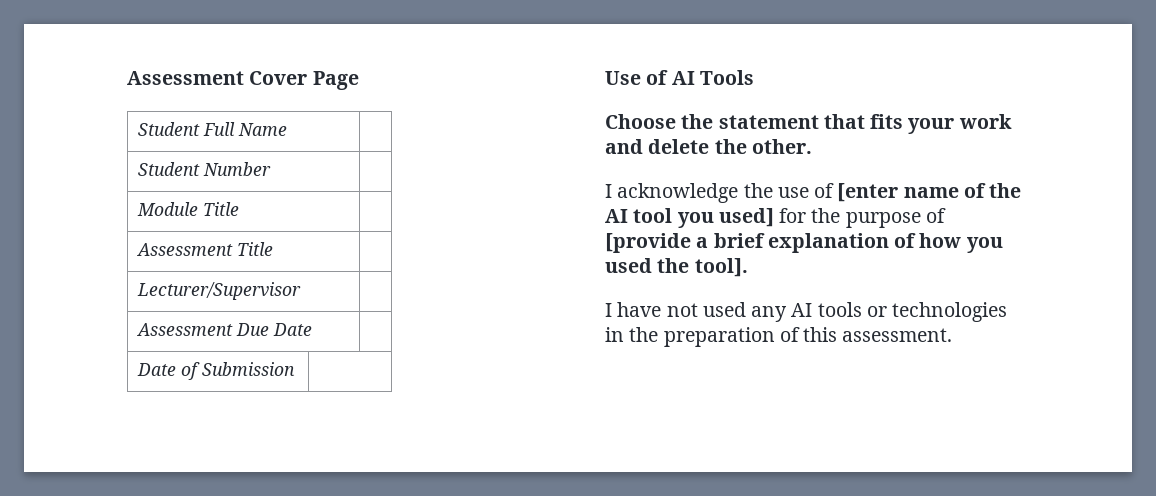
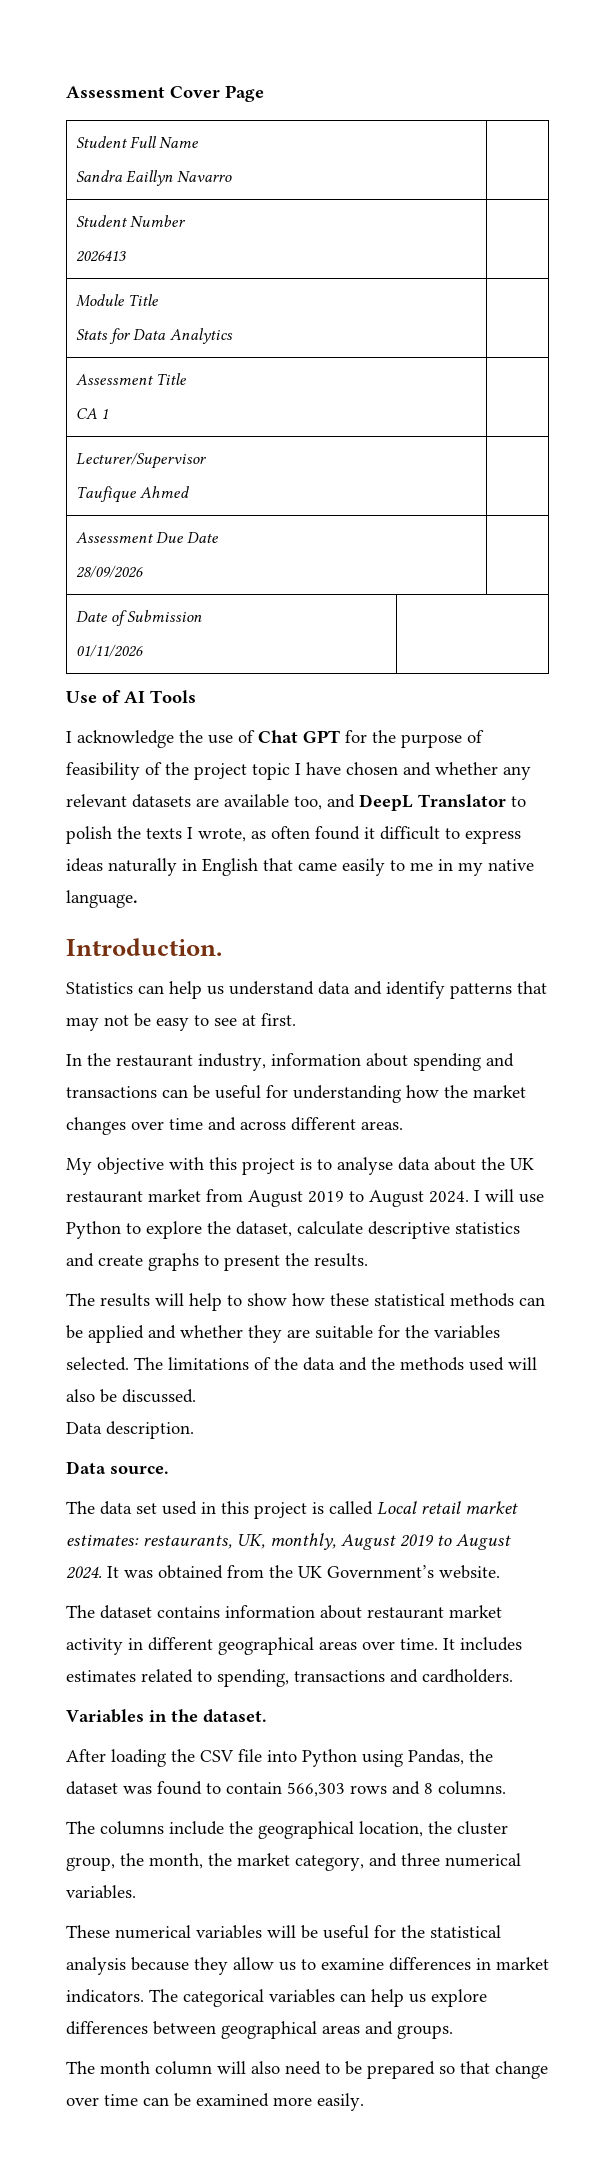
- Student Full Name |
+ Student Full Name
+ Sandra Eaillyn Navarro |
- Student Number |
+ Student Number
+ 2026413 |
- Module Title |
+ Module Title
+ Stats for Data Analytics |
- Assessment Title |
+ Assessment Title
+ CA 1 |
- Lecturer/Supervisor |
+ Lecturer/Supervisor
+ Taufique Ahmed |
- Assessment Due Date |
+ Assessment Due Date
+ 28/09/2026 |
- Date of Submission |
+ Date of Submission
+ 01/11/2026 |
- Choose the statement that fits your work and delete the other.
- I acknowledge the use of [enter name of the AI tool you used] for the purpose of [provide a brief explanation of how you used the tool].
- I have not used any AI tools or technologies in the preparation of this assessment.
+ I acknowledge the use of Chat GPT for the purpose of feasibility of the project topic I have chosen and whether any relevant datasets are available too, and DeepL Translator to polish the texts I wrote, as often found it difficult to express ideas naturally in English that came easily to me in my native language.
+ Introduction.
+ Statistics can help us understand data and identify patterns that may not be easy to see at first.
+ In the restaurant industry, information about spending and transactions can be useful for understanding how the market changes over time and across different areas.
+ My objective with this project is to analyse data about the UK restaurant market from August 2019 to August 2024. I will use Python to explore the dataset, calculate descriptive statistics and create graphs to present the results.
+ The results will help to show how these statistical methods can be applied and whether they are suitable for the variables selected. The limitations of the data and the methods used will also be discussed.
+ Data description.
+ Data source.
+ The data set used in this project is called Local retail market estimates: restaurants, UK, monthly, August 2019 to August 2024. It was obtained from the UK Government’s website.
+ The dataset contains information about restaurant market activity in different geographical areas over time. It includes estimates related to spending, transactions and cardholders.
+ Variables in the dataset.
+ After loading the CSV file into Python using Pandas, the dataset was found to contain 566,303 rows and 8 columns.
+ The columns include the geographical location, the cluster group, the month, the market category, and three numerical variables.
+ These numerical variables will be useful for the statistical analysis because they allow us to examine differences in market indicators. The categorical variables can help us explore differences between geographical areas and groups.
+ The month column will also need to be prepared so that change over time can be examined more easily.

